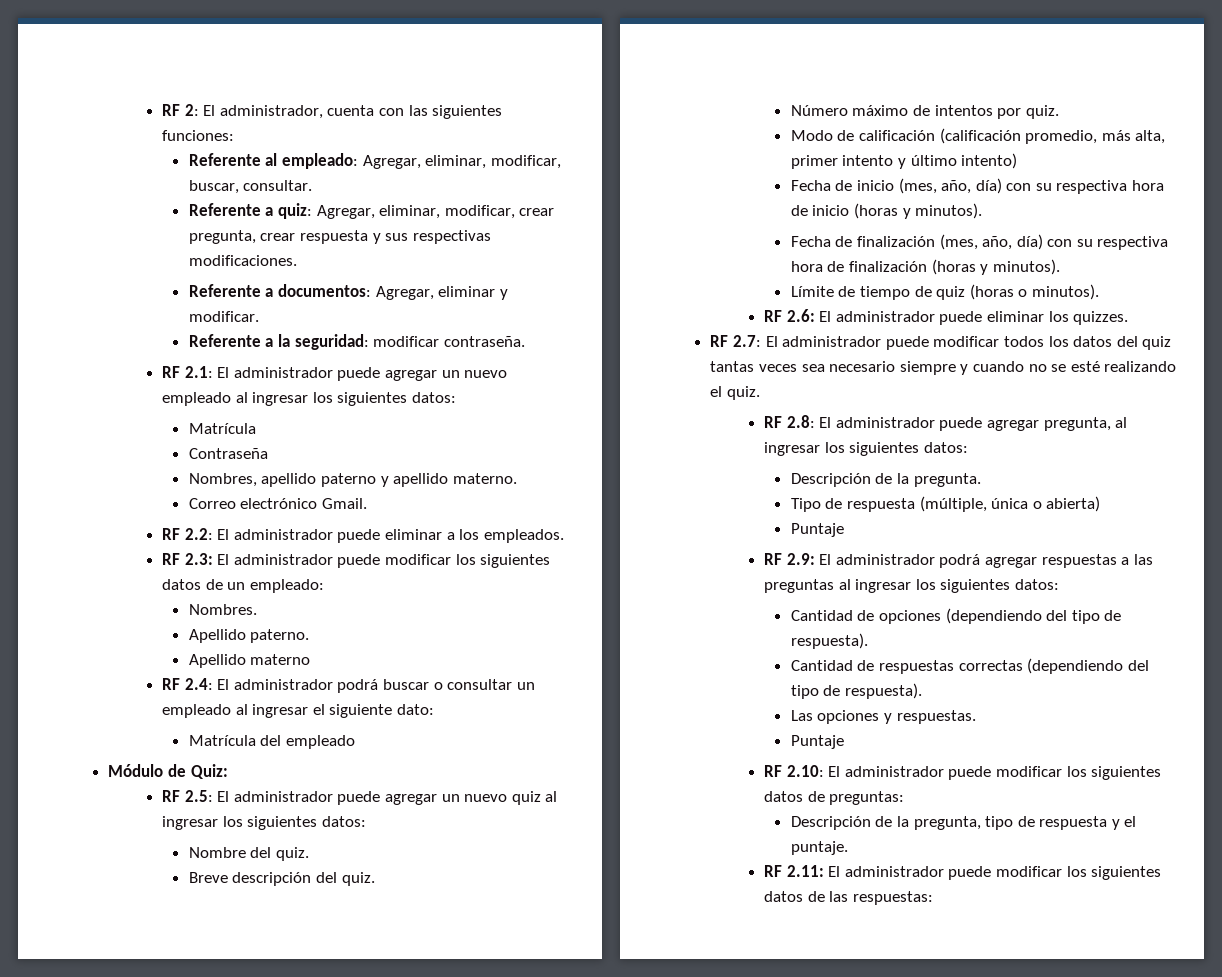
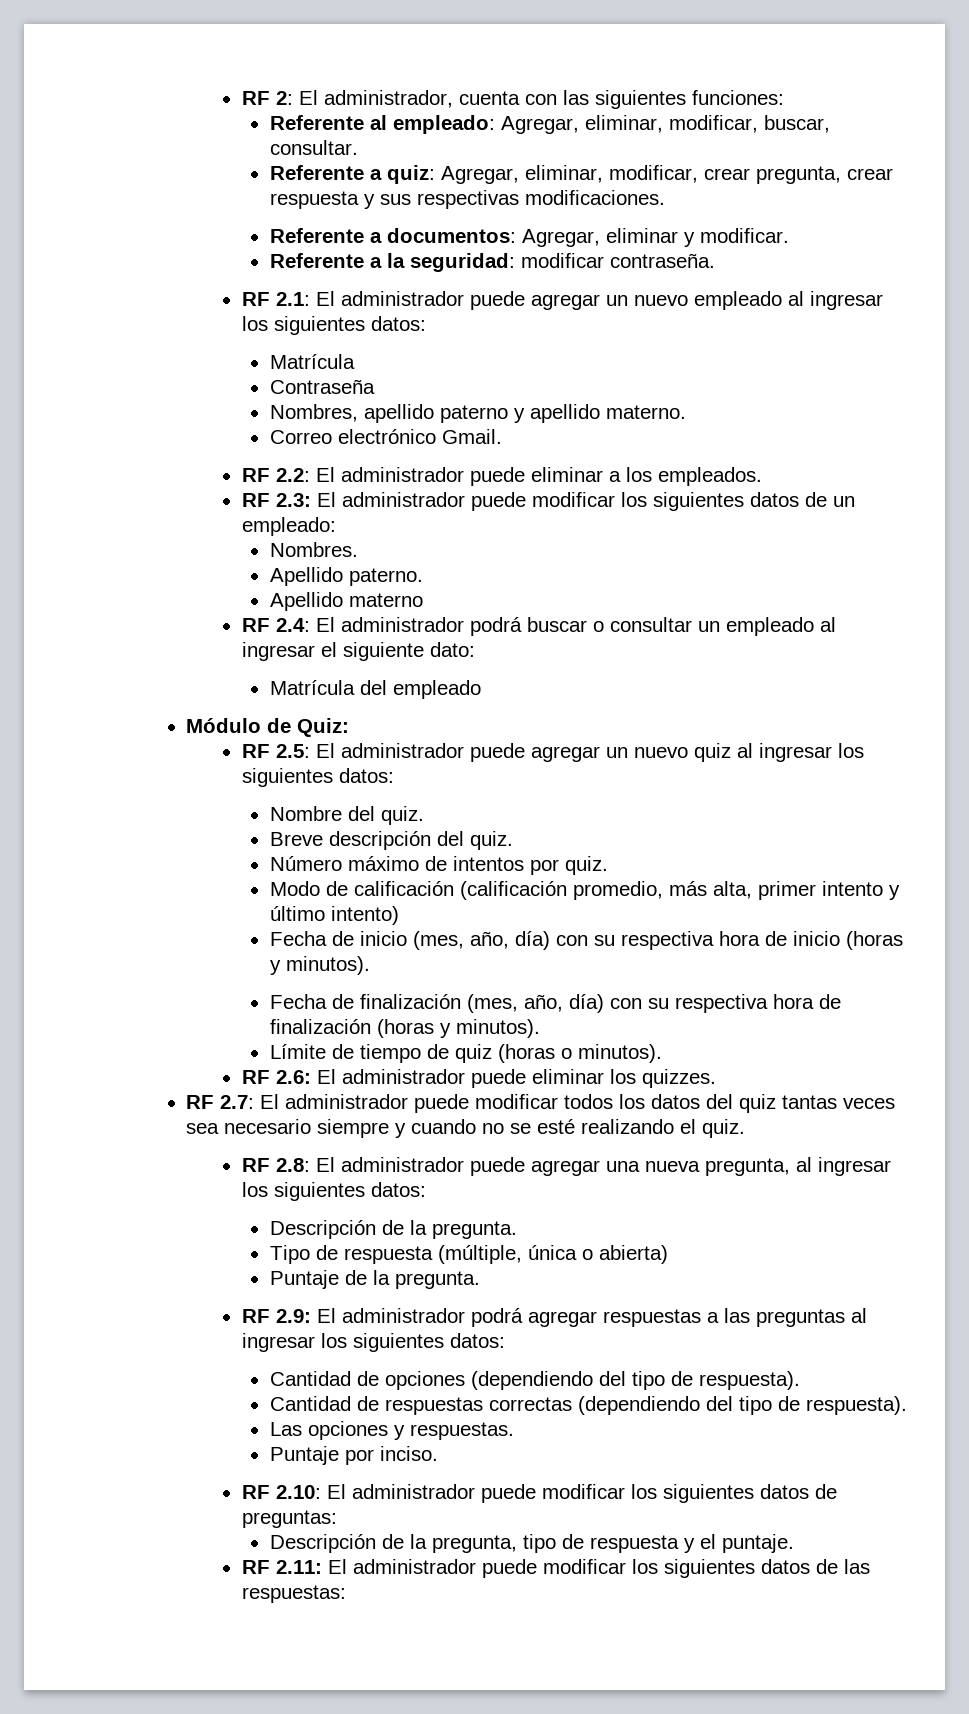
- RF 2.8: El administrador puede agregar pregunta, al ingresar los siguientes datos:
+ RF 2.8: El administrador puede agregar una nueva pregunta, al ingresar los siguientes datos:
  Tipo de respuesta (múltiple, única o abierta)
- Puntaje
+ Puntaje de la pregunta.
  Las opciones y respuestas.
- Puntaje
+ Puntaje por inciso.

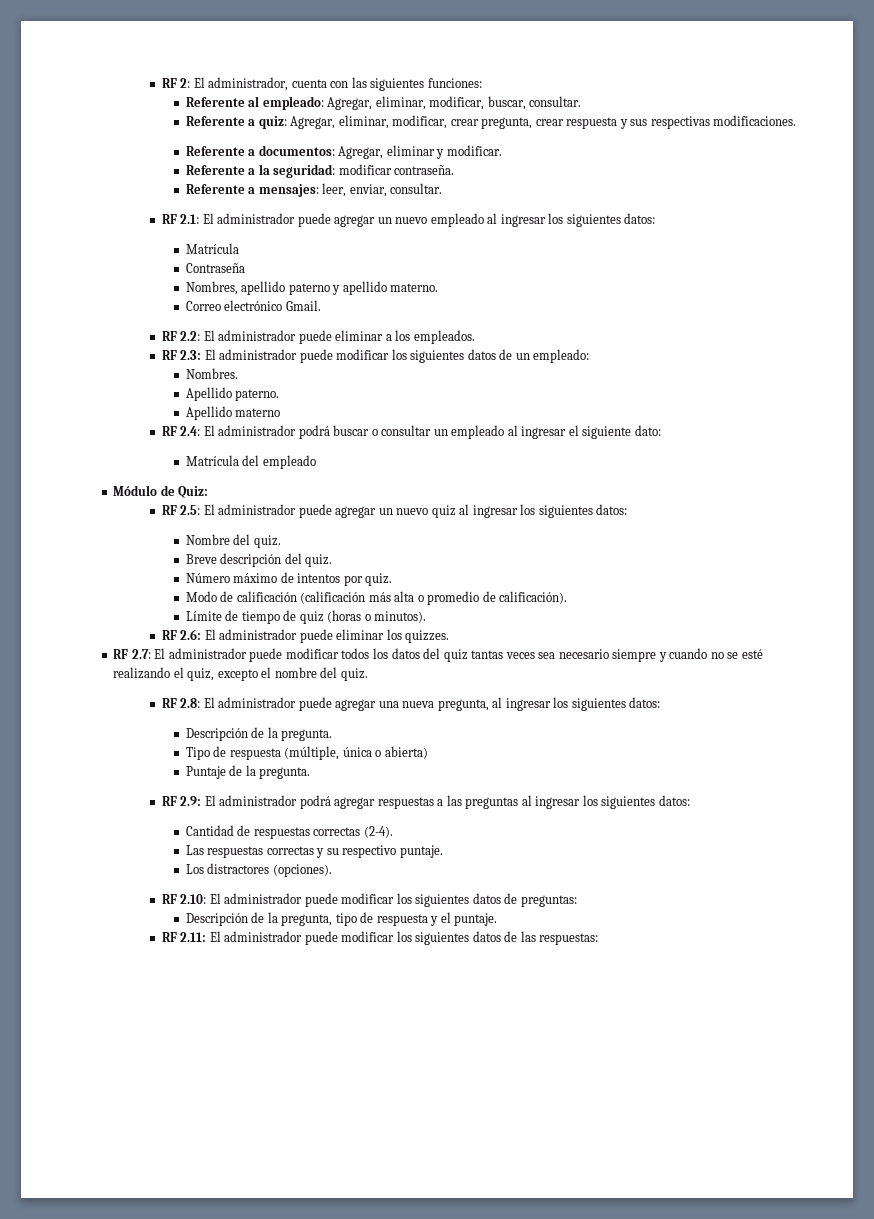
+ Referente a mensajes: leer, enviar, consultar.
- Modo de calificación (calificación promedio, más alta, primer intento y último intento)
- Fecha de inicio (mes, año, día) con su respectiva hora de inicio (horas y minutos).
- Fecha de finalización (mes, año, día) con su respectiva hora de finalización (horas y minutos).
+ Modo de calificación (calificación más alta o promedio de calificación).
- RF 2.7: El administrador puede modificar todos los datos del quiz tantas veces sea necesario siempre y cuando no se esté realizando el quiz.
+ RF 2.7: El administrador puede modificar todos los datos del quiz tantas veces sea necesario siempre y cuando no se esté realizando el quiz, excepto el nombre del quiz.
- Cantidad de opciones (dependiendo del tipo de respuesta).
- Cantidad de respuestas correctas (dependiendo del tipo de respuesta).
- Las opciones y respuestas.
- Puntaje por inciso.
+ Cantidad de respuestas correctas (2-4).
+ Las respuestas correctas y su respectivo puntaje.
+ Los distractores (opciones).

